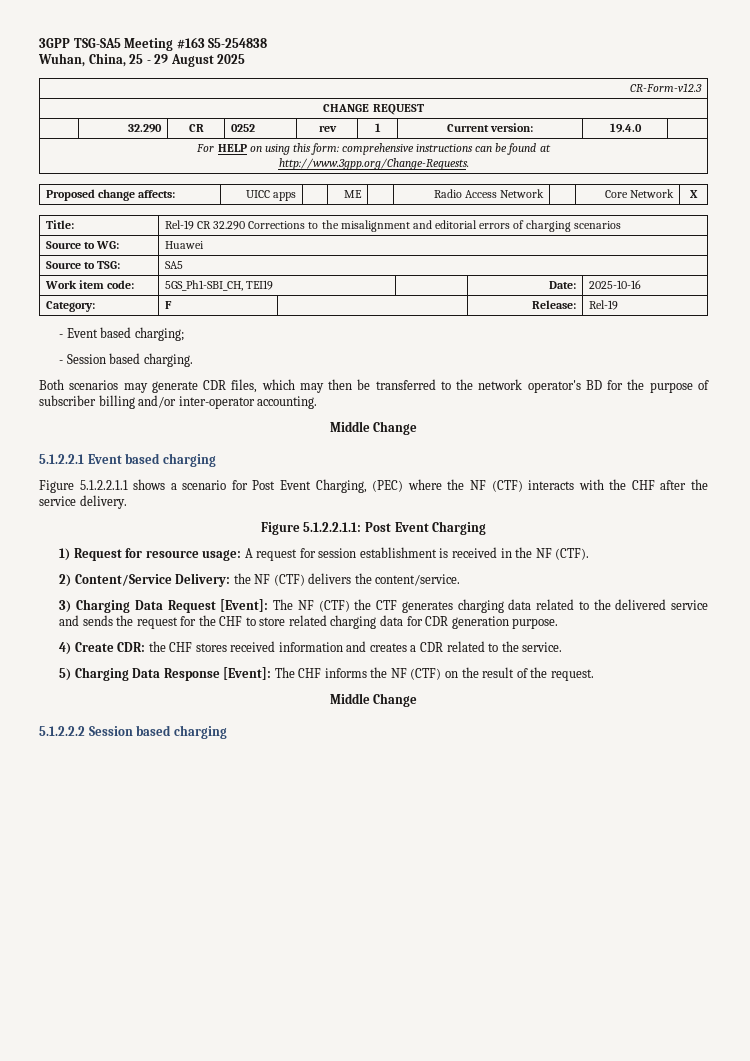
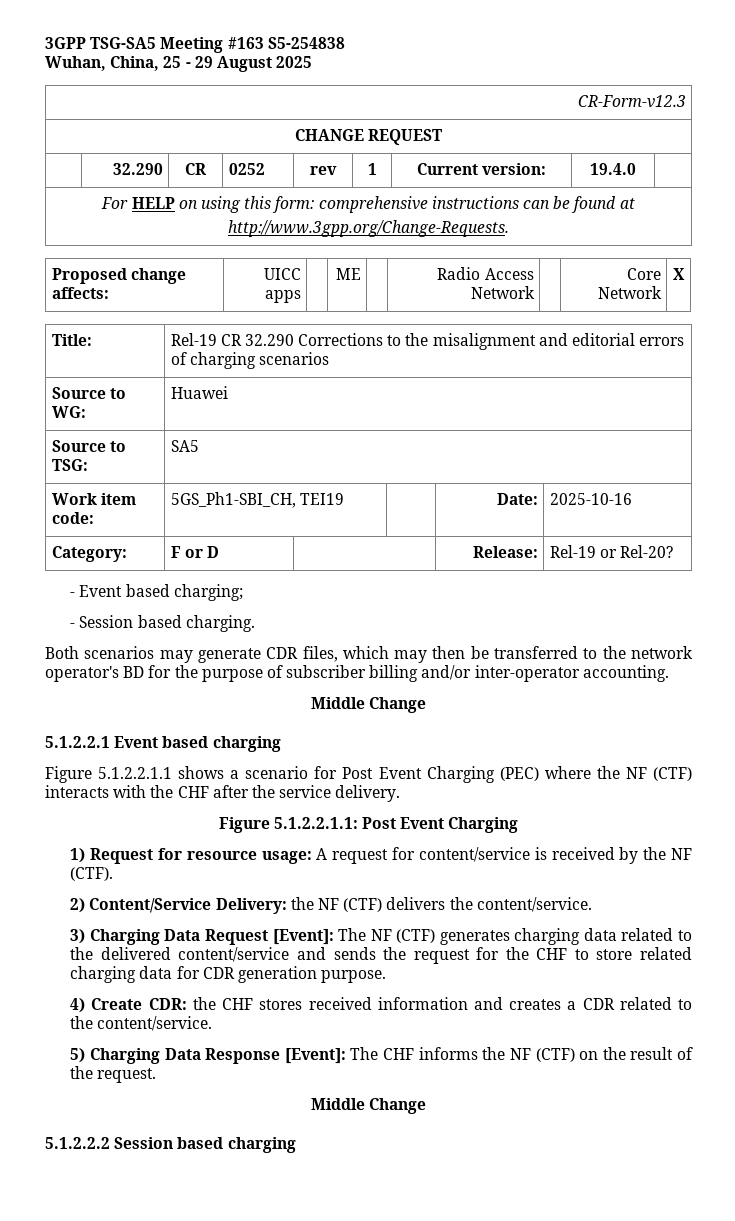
- Category: | F | | Release: | Rel-19
+ Category: | F or D | | Release: | Rel-19 or Rel-20?
- Figure 5.1.2.2.1.1 shows a scenario for Post Event Charging, (PEC) where the NF (CTF) interacts with the CHF after the service delivery.
+ Figure 5.1.2.2.1.1 shows a scenario for Post Event Charging (PEC) where the NF (CTF) interacts with the CHF after the service delivery.
- 1) Request for resource usage: A request for session establishment is received in the NF (CTF).
+ 1) Request for resource usage: A request for content/service is received by the NF (CTF).
- 3) Charging Data Request [Event]: The NF (CTF) the CTF generates charging data related to the delivered service and sends the request for the CHF to store related charging data for CDR generation purpose.
+ 3) Charging Data Request [Event]: The NF (CTF) generates charging data related to the delivered content/service and sends the request for the CHF to store related charging data for CDR generation purpose.
- 4) Create CDR: the CHF stores received information and creates a CDR related to the service.
+ 4) Create CDR: the CHF stores received information and creates a CDR related to the content/service.

